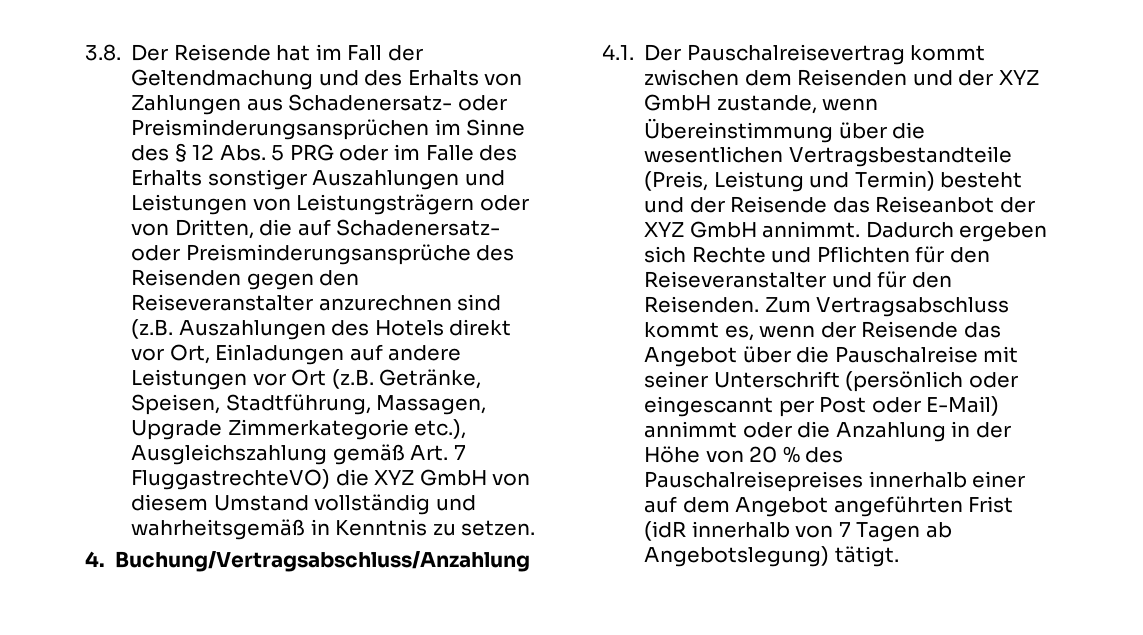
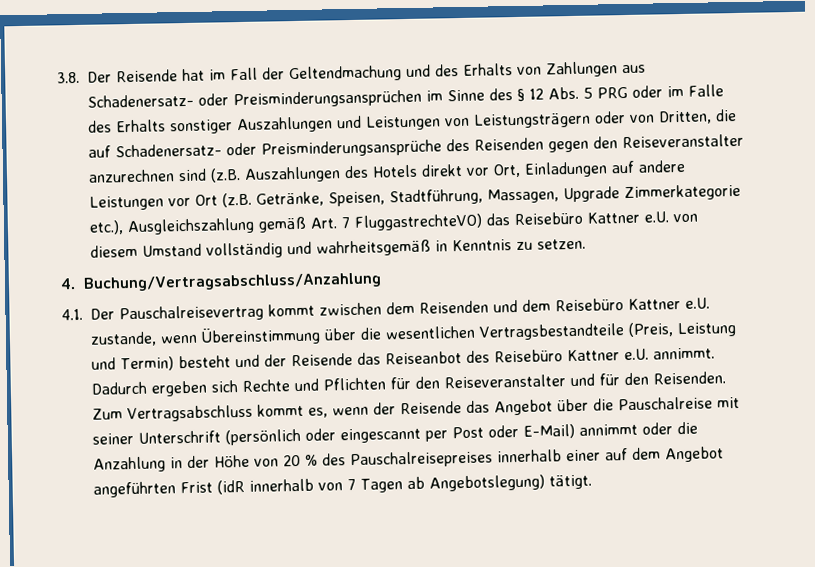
- 3.8. Der Reisende hat im Fall der Geltendmachung und des Erhalts von Zahlungen aus Schadenersatz- oder Preisminderungsansprüchen im Sinne des § 12 Abs. 5 PRG oder im Falle des Erhalts sonstiger Auszahlungen und Leistungen von Leistungsträgern oder von Dritten, die auf Schadenersatz- oder Preisminderungsansprüche des Reisenden gegen den Reiseveranstalter anzurechnen sind (z.B. Auszahlungen des Hotels direkt vor Ort, Einladungen auf andere Leistungen vor Ort (z.B. Getränke, Speisen, Stadtführung, Massagen, Upgrade Zimmerkategorie etc.), Ausgleichszahlung gemäß Art. 7 FluggastrechteVO) die XYZ GmbH von diesem Umstand vollständig und wahrheitsgemäß in Kenntnis zu setzen.
+ 3.8. Der Reisende hat im Fall der Geltendmachung und des Erhalts von Zahlungen aus Schadenersatz- oder Preisminderungsansprüchen im Sinne des § 12 Abs. 5 PRG oder im Falle des Erhalts sonstiger Auszahlungen und Leistungen von Leistungsträgern oder von Dritten, die auf Schadenersatz- oder Preisminderungsansprüche des Reisenden gegen den Reiseveranstalter anzurechnen sind (z.B. Auszahlungen des Hotels direkt vor Ort, Einladungen auf andere Leistungen vor Ort (z.B. Getränke, Speisen, Stadtführung, Massagen, Upgrade Zimmerkategorie etc.), Ausgleichszahlung gemäß Art. 7 FluggastrechteVO) das Reisebüro Kattner e.U. von diesem Umstand vollständig und wahrheitsgemäß in Kenntnis zu setzen.
- 4.1. Der Pauschalreisevertrag kommt zwischen dem Reisenden und der XYZ GmbH zustande, wenn Übereinstimmung über die wesentlichen Vertragsbestandteile (Preis, Leistung und Termin) besteht und der Reisende das Reiseanbot der XYZ GmbH annimmt.
+ 4.1. Der Pauschalreisevertrag kommt zwischen dem Reisenden und dem Reisebüro Kattner e.U. zustande, wenn Übereinstimmung über die wesentlichen Vertragsbestandteile (Preis, Leistung und Termin) besteht und der Reisende das Reiseanbot des Reisebüro Kattner e.U. annimmt.

